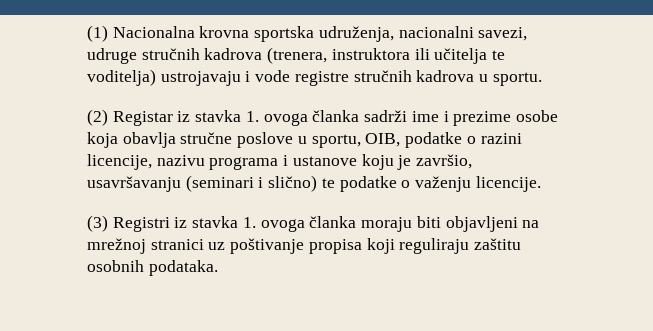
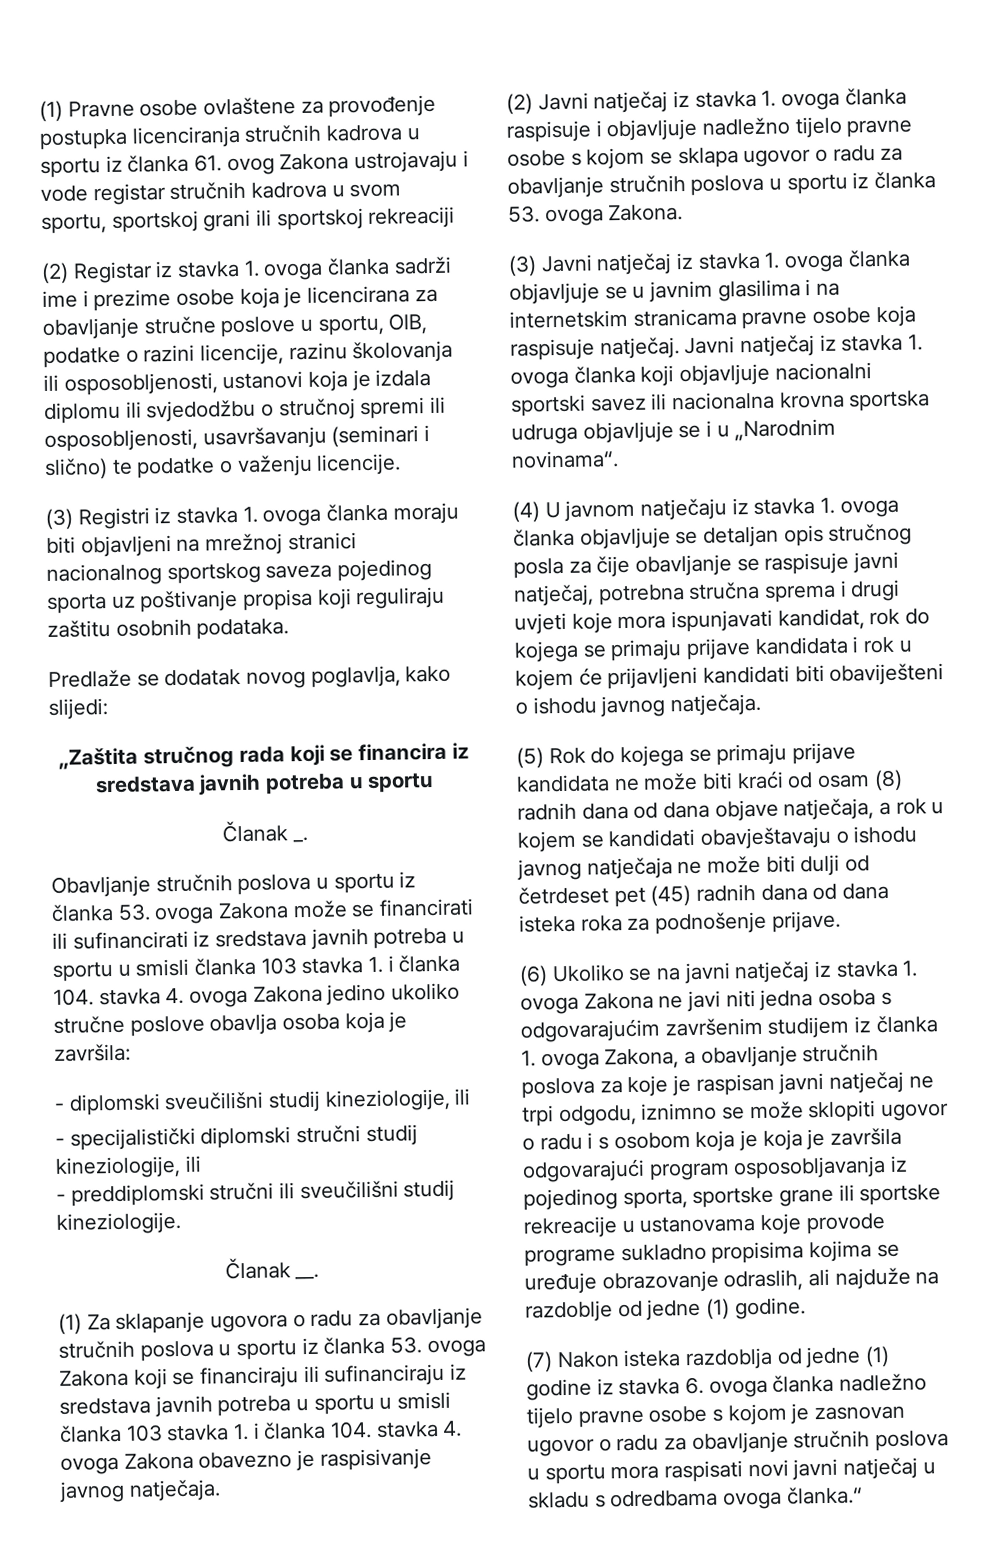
- (1) Nacionalna krovna sportska udruženja, nacionalni savezi, udruge stručnih kadrova (trenera, instruktora ili učitelja te voditelja) ustrojavaju i vode registre stručnih kadrova u sportu.
+ (1) Pravne osobe ovlaštene za provođenje postupka licenciranja stručnih kadrova u sportu iz članka 61. ovog Zakona ustrojavaju i vode registar stručnih kadrova u svom sportu, sportskoj grani ili sportskoj rekreaciji
- (2) Registar iz stavka 1. ovoga članka sadrži ime i prezime osobe koja obavlja stručne poslove u sportu, OIB, podatke o razini licencije, nazivu programa i ustanove koju je završio, usavršavanju (seminari i slično) te podatke o važenju licencije.
+ (2) Registar iz stavka 1. ovoga članka sadrži ime i prezime osobe koja je licencirana za obavljanje stručne poslove u sportu, OIB, podatke o razini licencije, razinu školovanja ili osposobljenosti, ustanovi koja je izdala diplomu ili svjedodžbu o stručnoj spremi ili osposobljenosti, usavršavanju (seminari i slično) te podatke o važenju licencije.
- (3) Registri iz stavka 1. ovoga članka moraju biti objavljeni na mrežnoj stranici uz poštivanje propisa koji reguliraju zaštitu osobnih podataka.
+ (3) Registri iz stavka 1. ovoga članka moraju biti objavljeni na mrežnoj stranici nacionalnog sportskog saveza pojedinog sporta uz poštivanje propisa koji reguliraju zaštitu osobnih podataka.
+ Predlaže se dodatak novog poglavlja, kako slijedi:
+ „Zaštita stručnog rada koji se financira iz sredstava javnih potreba u sportu
+ Članak _.
+ Obavljanje stručnih poslova u sportu iz članka 53. ovoga Zakona može se financirati ili sufinancirati iz sredstava javnih potreba u sportu u smisli članka 103 stavka 1. i članka 104. stavka 4. ovoga Zakona jedino ukoliko stručne poslove obavlja osoba koja je završila:
+ - diplomski sveučilišni studij kineziologije, ili
+ - specijalistički diplomski stručni studij kineziologije, ili
+ - preddiplomski stručni ili sveučilišni studij kineziologije.
+ Članak __.
+ (1) Za sklapanje ugovora o radu za obavljanje stručnih poslova u sportu iz članka 53. ovoga Zakona koji se financiraju ili sufinanciraju iz sredstava javnih potreba u sportu u smisli članka 103 stavka 1. i članka 104. stavka 4. ovoga Zakona obavezno je raspisivanje javnog natječaja.
+ (2) Javni natječaj iz stavka 1. ovoga članka raspisuje i objavljuje nadležno tijelo pravne osobe s kojom se sklapa ugovor o radu za obavljanje stručnih poslova u sportu iz članka 53. ovoga Zakona.
+ (3) Javni natječaj iz stavka 1. ovoga članka objavljuje se u javnim glasilima i na internetskim stranicama pravne osobe koja raspisuje natječaj. Javni natječaj iz stavka 1. ovoga članka koji objavljuje nacionalni sportski savez ili nacionalna krovna sportska udruga objavljuje se i u „Narodnim novinama“.
+ (4) U javnom natječaju iz stavka 1. ovoga članka objavljuje se detaljan opis stručnog posla za čije obavljanje se raspisuje javni natječaj, potrebna stručna sprema i drugi uvjeti koje mora ispunjavati kandidat, rok do kojega se primaju prijave kandidata i rok u kojem će prijavljeni kandidati biti obaviješteni o ishodu javnog natječaja.
+ (5) Rok do kojega se primaju prijave kandidata ne može biti kraći od osam (8) radnih dana od dana objave natječaja, a rok u kojem se kandidati obavještavaju o ishodu javnog natječaja ne može biti dulji od četrdeset pet (45) radnih dana od dana isteka roka za podnošenje prijave.
+ (6) Ukoliko se na javni natječaj iz stavka 1. ovoga Zakona ne javi niti jedna osoba s odgovarajućim završenim studijem iz članka 1. ovoga Zakona, a obavljanje stručnih poslova za koje je raspisan javni natječaj ne trpi odgodu, iznimno se može sklopiti ugovor o radu i s osobom koja je koja je završila odgovarajući program osposobljavanja iz pojedinog sporta, sportske grane ili sportske rekreacije u ustanovama koje provode programe sukladno propisima kojima se uređuje obrazovanje odraslih, ali najduže na razdoblje od jedne (1) godine.
+ (7) Nakon isteka razdoblja od jedne (1) godine iz stavka 6. ovoga članka nadležno tijelo pravne osobe s kojom je zasnovan ugovor o radu za obavljanje stručnih poslova u sportu mora raspisati novi javni natječaj u skladu s odredbama ovoga članka.“

